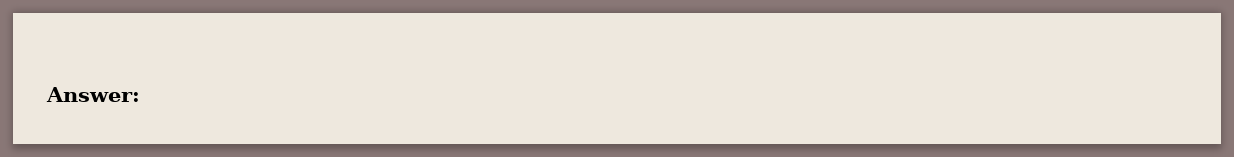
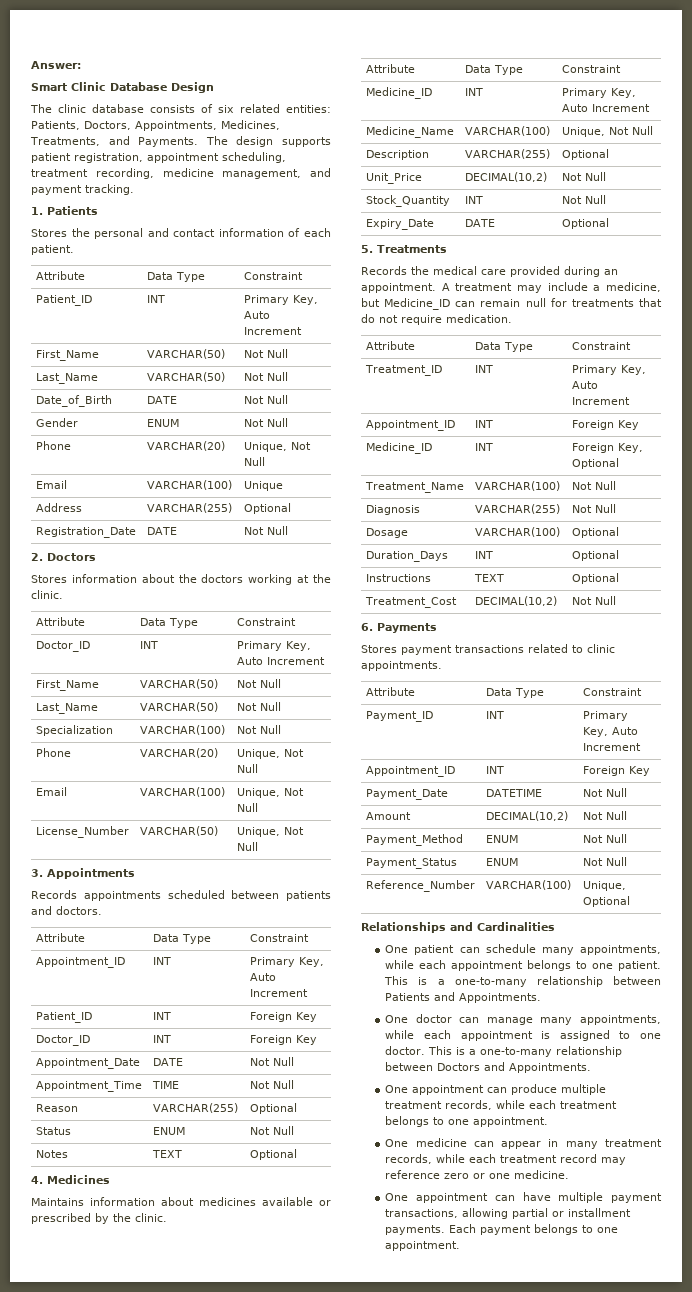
+ Smart Clinic Database Design
+ The clinic database consists of six related entities: Patients, Doctors, Appointments, Medicines, Treatments, and Payments. The design supports patient registration, appointment scheduling, treatment recording, medicine management, and payment tracking.
+ 1. Patients
+ Stores the personal and contact information of each patient.
+ Attribute | Data Type | Constraint
+ Patient_ID | INT | Primary Key, Auto Increment
+ First_Name | VARCHAR(50) | Not Null
+ Last_Name | VARCHAR(50) | Not Null
+ Date_of_Birth | DATE | Not Null
+ Gender | ENUM | Not Null
+ Phone | VARCHAR(20) | Unique, Not Null
+ Email | VARCHAR(100) | Unique
+ Address | VARCHAR(255) | Optional
+ Registration_Date | DATE | Not Null
+ 2. Doctors
+ Stores information about the doctors working at the clinic.
+ Attribute | Data Type | Constraint
+ Doctor_ID | INT | Primary Key, Auto Increment
+ First_Name | VARCHAR(50) | Not Null
+ Last_Name | VARCHAR(50) | Not Null
+ Specialization | VARCHAR(100) | Not Null
+ Phone | VARCHAR(20) | Unique, Not Null
+ Email | VARCHAR(100) | Unique, Not Null
+ License_Number | VARCHAR(50) | Unique, Not Null
+ 3. Appointments
+ Records appointments scheduled between patients and doctors.
+ Attribute | Data Type | Constraint
+ Appointment_ID | INT | Primary Key, Auto Increment
+ Patient_ID | INT | Foreign Key
+ Doctor_ID | INT | Foreign Key
+ Appointment_Date | DATE | Not Null
+ Appointment_Time | TIME | Not Null
+ Reason | VARCHAR(255) | Optional
+ Status | ENUM | Not Null
+ Notes | TEXT | Optional
+ 4. Medicines
+ Maintains information about medicines available or prescribed by the clinic.
+ Attribute | Data Type | Constraint
+ Medicine_ID | INT | Primary Key, Auto Increment
+ Medicine_Name | VARCHAR(100) | Unique, Not Null
+ Description | VARCHAR(255) | Optional
+ Unit_Price | DECIMAL(10,2) | Not Null
+ Stock_Quantity | INT | Not Null
+ Expiry_Date | DATE | Optional
+ 5. Treatments
+ Records the medical care provided during an appointment. A treatment may include a medicine, but Medicine_ID can remain null for treatments that do not require medication.
+ Attribute | Data Type | Constraint
+ Treatment_ID | INT | Primary Key, Auto Increment
+ Appointment_ID | INT | Foreign Key
+ Medicine_ID | INT | Foreign Key, Optional
+ Treatment_Name | VARCHAR(100) | Not Null
+ Diagnosis | VARCHAR(255) | Not Null
+ Dosage | VARCHAR(100) | Optional
+ Duration_Days | INT | Optional
+ Instructions | TEXT | Optional
+ Treatment_Cost | DECIMAL(10,2) | Not Null
+ 6. Payments
+ Stores payment transactions related to clinic appointments.
+ Attribute | Data Type | Constraint
+ Payment_ID | INT | Primary Key, Auto Increment
+ Appointment_ID | INT | Foreign Key
+ Payment_Date | DATETIME | Not Null
+ Amount | DECIMAL(10,2) | Not Null
+ Payment_Method | ENUM | Not Null
+ Payment_Status | ENUM | Not Null
+ Reference_Number | VARCHAR(100) | Unique, Optional
+ Relationships and Cardinalities
+ One patient can schedule many appointments, while each appointment belongs to one patient. This is a one-to-many relationship between Patients and Appointments.
+ One doctor can manage many appointments, while each appointment is assigned to one doctor. This is a one-to-many relationship between Doctors and Appointments.
+ One appointment can produce multiple treatment records, while each treatment belongs to one appointment.
+ One medicine can appear in many treatment records, while each treatment record may reference zero or one medicine.
+ One appointment can have multiple payment transactions, allowing partial or installment payments. Each payment belongs to one appointment.

